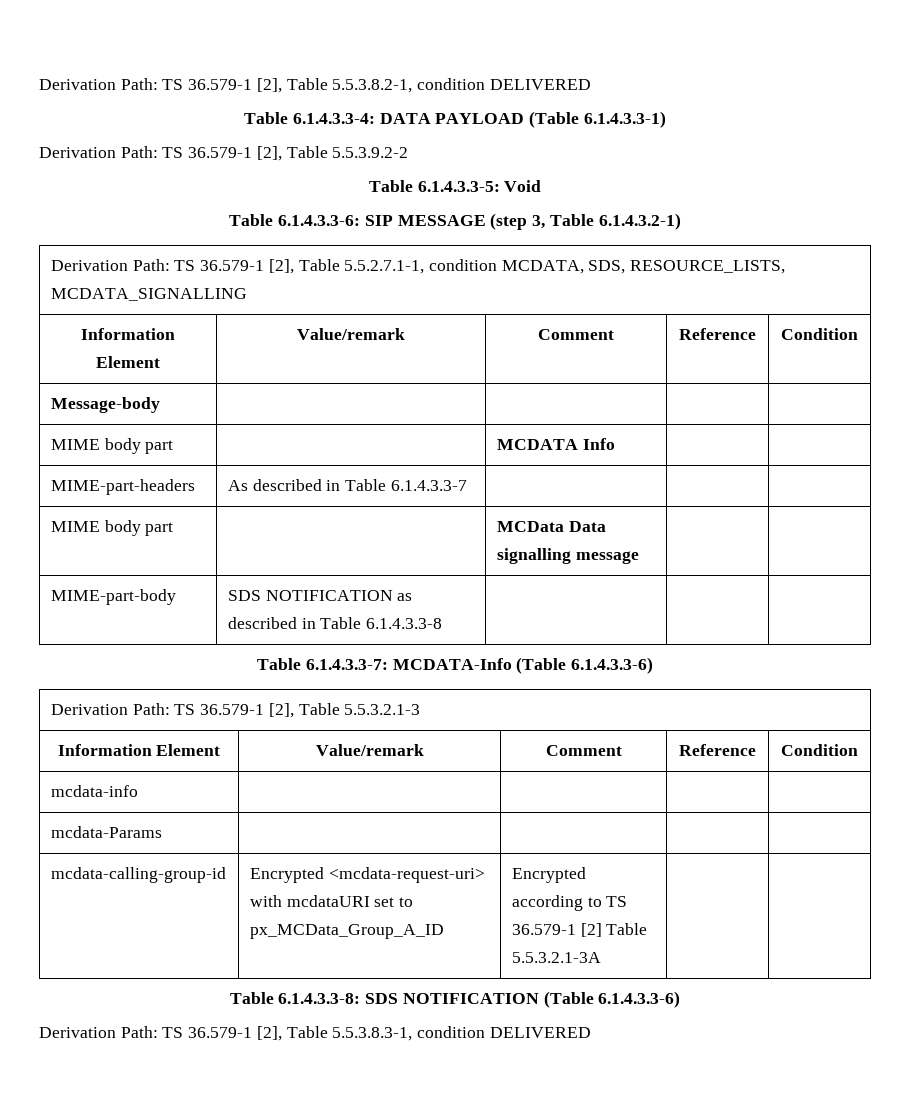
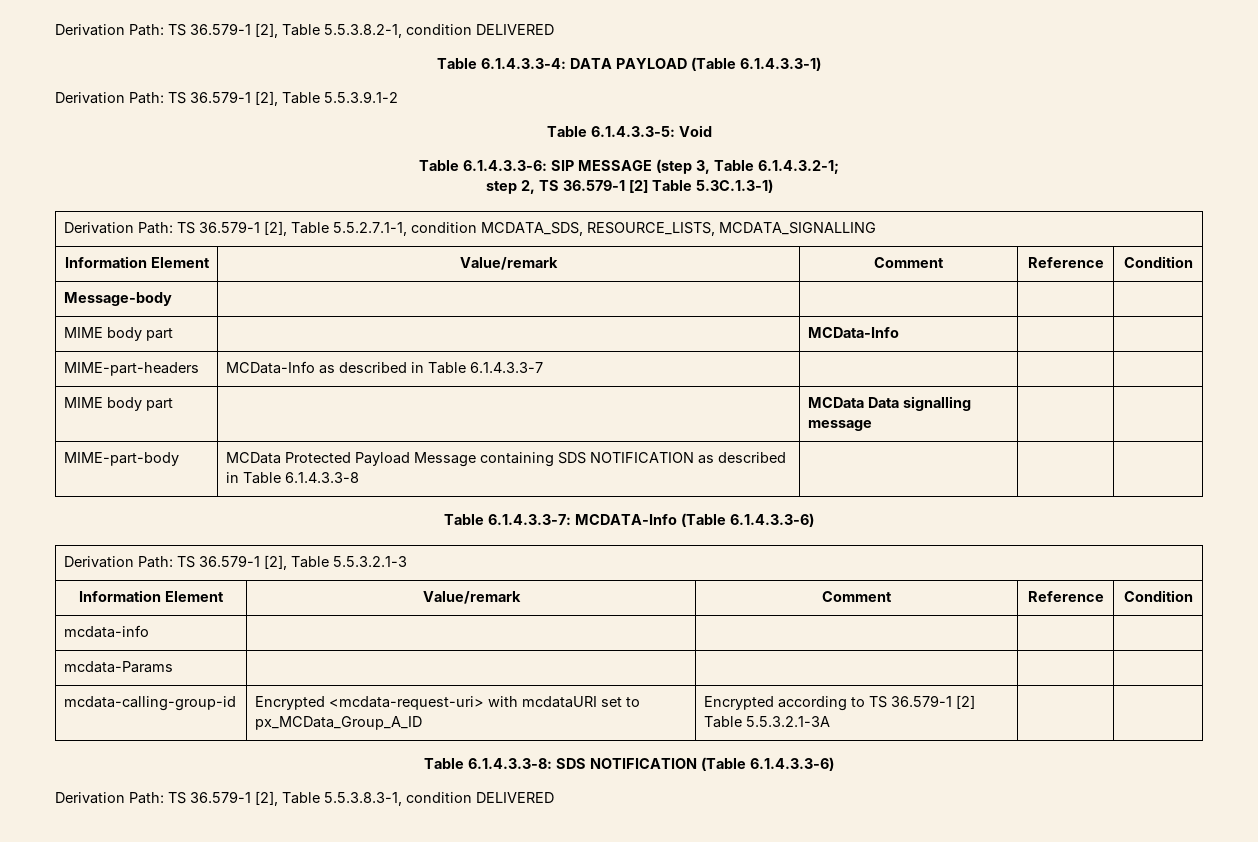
- Derivation Path: TS 36.579-1 [2], Table 5.5.3.9.2-2
+ Derivation Path: TS 36.579-1 [2], Table 5.5.3.9.1-2
- Table 6.1.4.3.3-6: SIP MESSAGE (step 3, Table 6.1.4.3.2-1)
+ Table 6.1.4.3.3-6: SIP MESSAGE (step 3, Table 6.1.4.3.2-1;
+ step 2, TS 36.579-1 [2] Table 5.3C.1.3-1)
- Derivation Path: TS 36.579-1 [2], Table 5.5.2.7.1-1, condition MCDATA, SDS, RESOURCE_LISTS, MCDATA_SIGNALLING
+ Derivation Path: TS 36.579-1 [2], Table 5.5.2.7.1-1, condition MCDATA_SDS, RESOURCE_LISTS, MCDATA_SIGNALLING
- MIME body part | | MCDATA Info | |
+ MIME body part | | MCData-Info | |
- MIME-part-headers | As described in Table 6.1.4.3.3-7 | | |
+ MIME-part-headers | MCData-Info as described in Table 6.1.4.3.3-7 | | |
- MIME-part-body | SDS NOTIFICATION as described in Table 6.1.4.3.3-8 | | |
+ MIME-part-body | MCData Protected Payload Message containing SDS NOTIFICATION as described in Table 6.1.4.3.3-8 | | |

